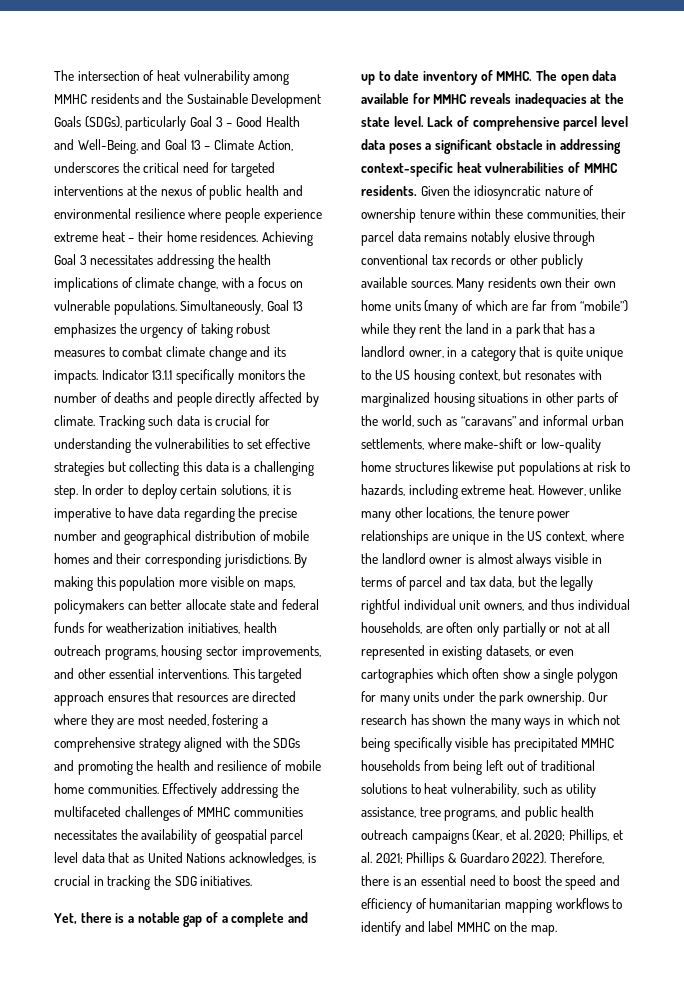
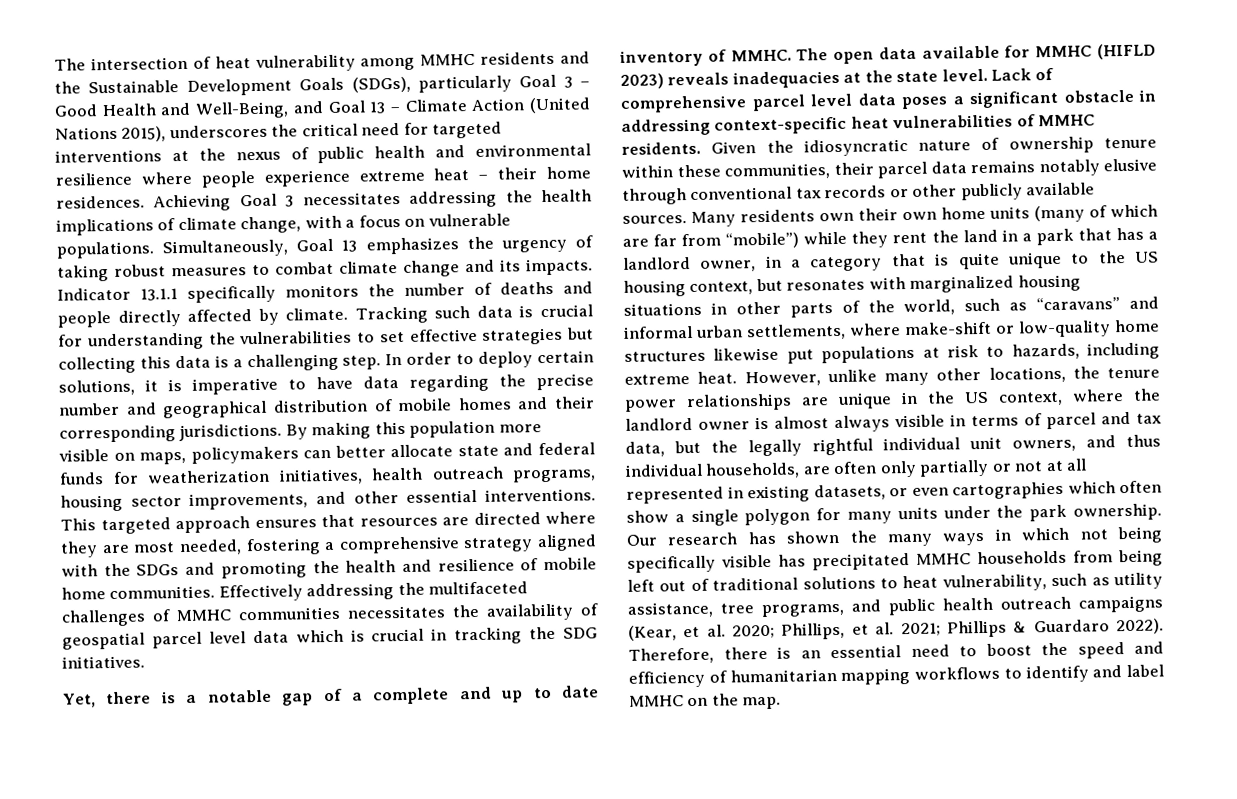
- The intersection of heat vulnerability among MMHC residents and the Sustainable Development Goals (SDGs), particularly Goal 3 – Good Health and Well-Being, and Goal 13 – Climate Action, underscores the critical need for targeted interventions at the nexus of public health and environmental resilience where people experience extreme heat – their home residences.
+ The intersection of heat vulnerability among MMHC residents and the Sustainable Development Goals (SDGs), particularly Goal 3 – Good Health and Well-Being, and Goal 13 – Climate Action (United Nations 2015), underscores the critical need for targeted interventions at the nexus of public health and environmental resilience where people experience extreme heat – their home residences.
- Effectively addressing the multifaceted challenges of MMHC communities necessitates the availability of geospatial parcel level data that as United Nations acknowledges, is crucial in tracking the SDG initiatives.
+ Effectively addressing the multifaceted challenges of MMHC communities necessitates the availability of geospatial parcel level data which is crucial in tracking the SDG initiatives.
- The open data available for MMHC reveals inadequacies at the state level.
+ The open data available for MMHC (HIFLD 2023) reveals inadequacies at the state level.

